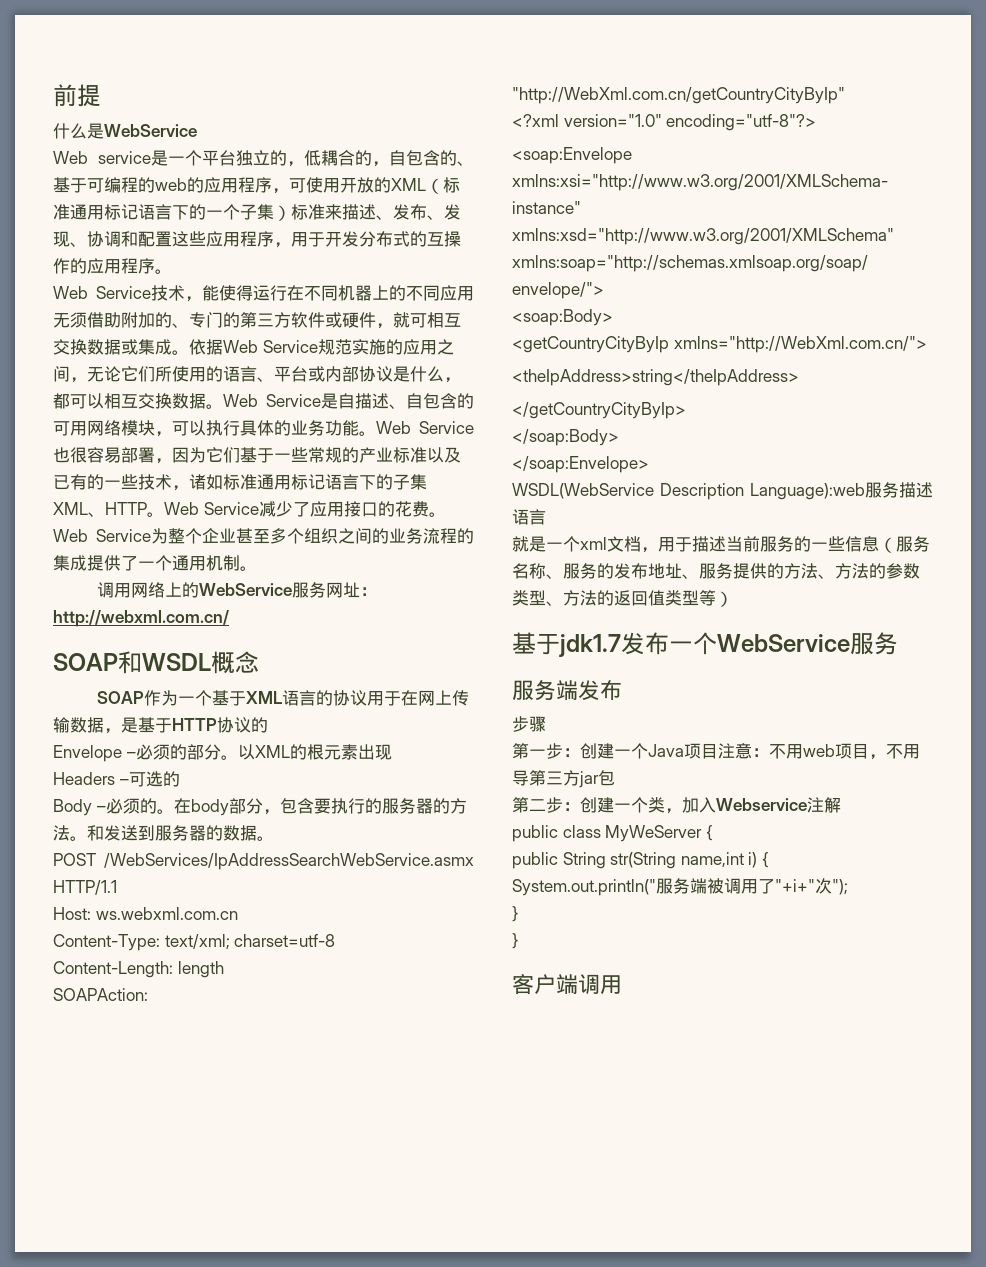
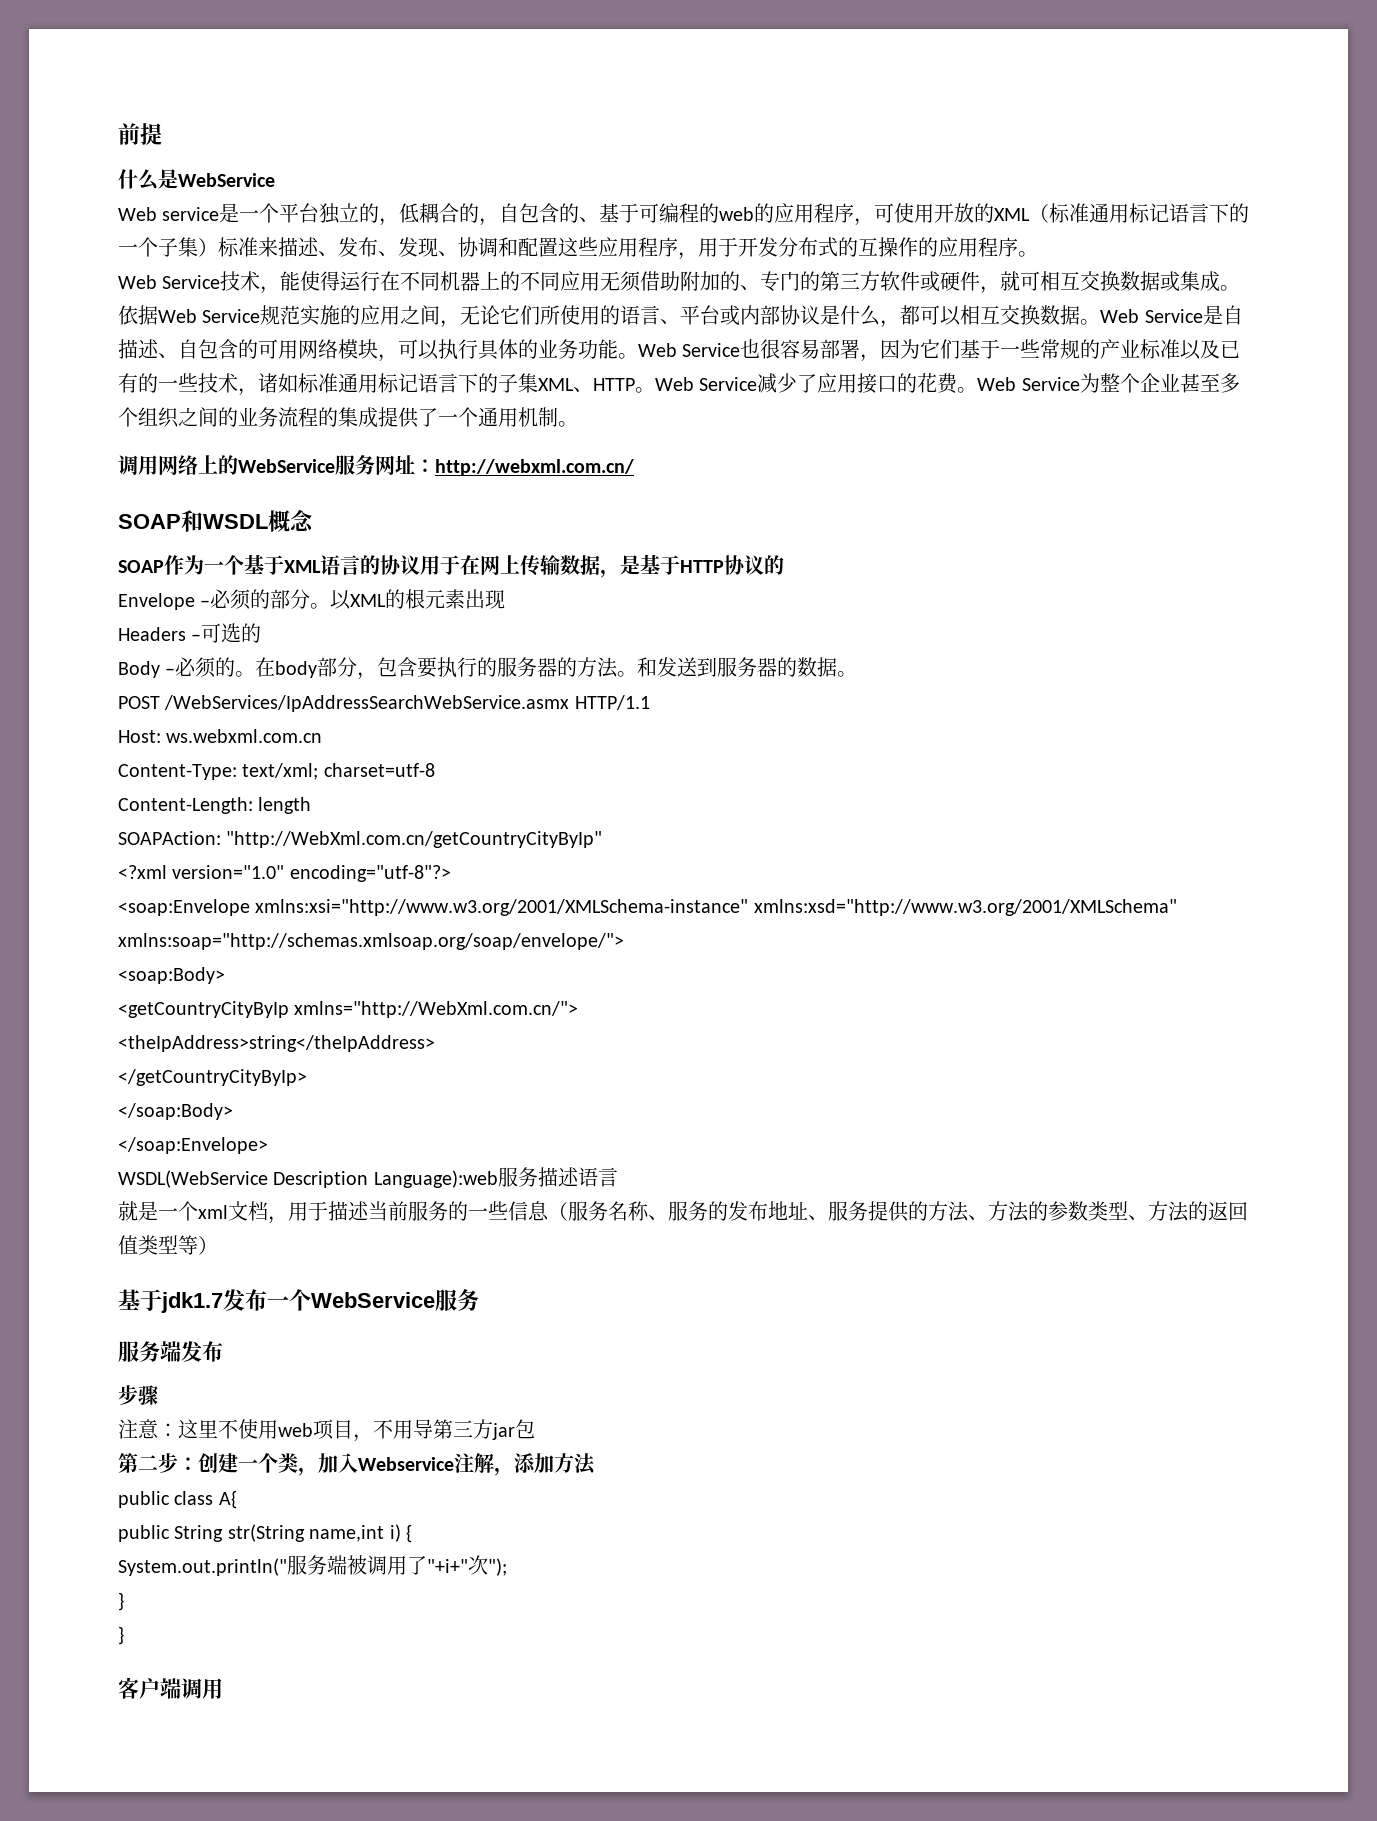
- 第一步：创建一个Java项目注意：不用web项目，不用导第三方jar包
+ 注意：这里不使用web项目，不用导第三方jar包
- 第二步：创建一个类，加入Webservice注解
+ 第二步：创建一个类，加入Webservice注解，添加方法
- public class MyWeServer {
+ public class A{

